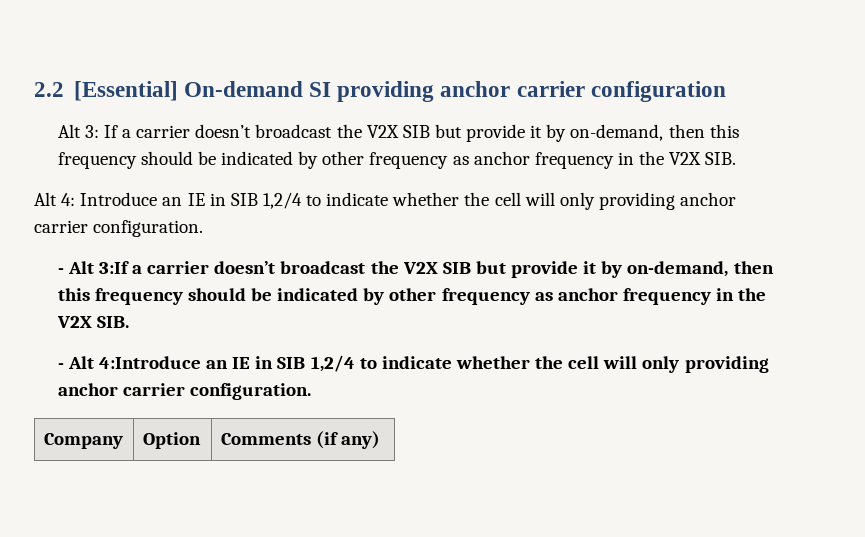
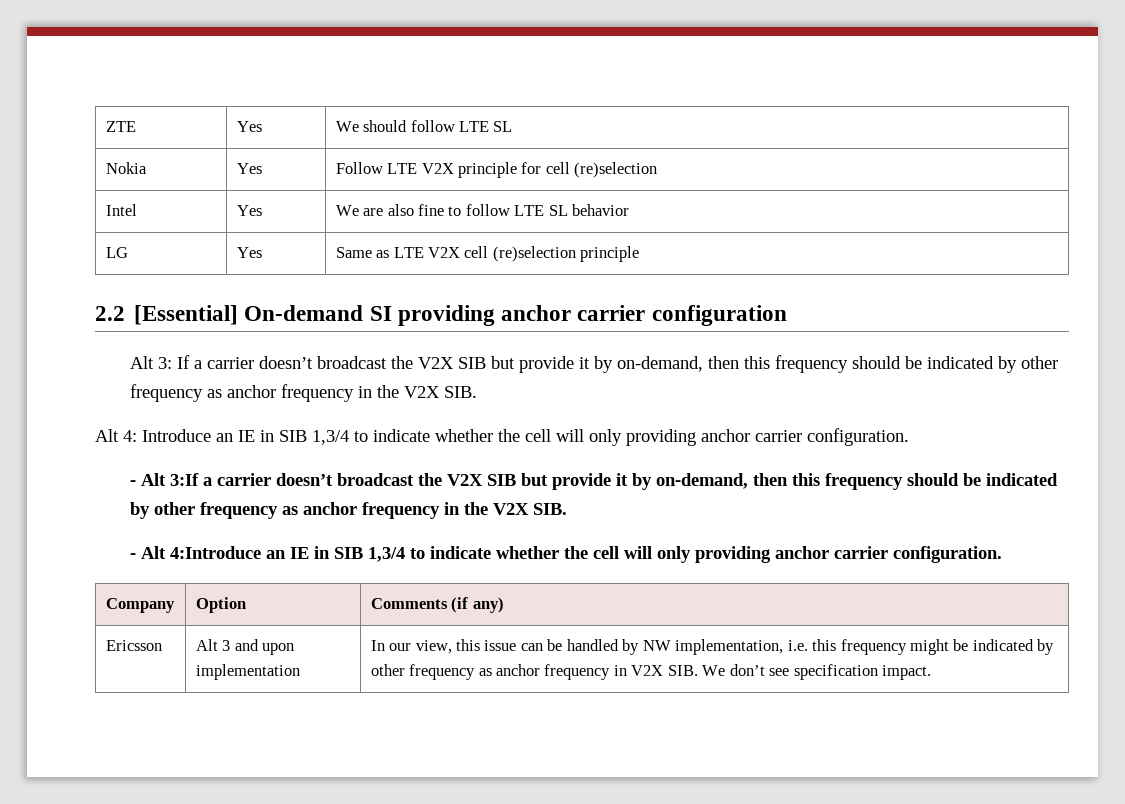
+ ZTE | Yes | We should follow LTE SL
+ Nokia | Yes | Follow LTE V2X principle for cell (re)selection
+ Intel | Yes | We are also fine to follow LTE SL behavior
+ LG | Yes | Same as LTE V2X cell (re)selection principle
- Alt 4: Introduce an IE in SIB 1,2/4 to indicate whether the cell will only providing anchor carrier configuration.
+ Alt 4: Introduce an IE in SIB 1,3/4 to indicate whether the cell will only providing anchor carrier configuration.
- - Alt 4:Introduce an IE in SIB 1,2/4 to indicate whether the cell will only providing anchor carrier configuration.
+ - Alt 4:Introduce an IE in SIB 1,3/4 to indicate whether the cell will only providing anchor carrier configuration.
+ Ericsson | Alt 3 and upon implementation | In our view, this issue can be handled by NW implementation, i.e. this frequency might be indicated by other frequency as anchor frequency in V2X SIB. We don’t see specification impact.

